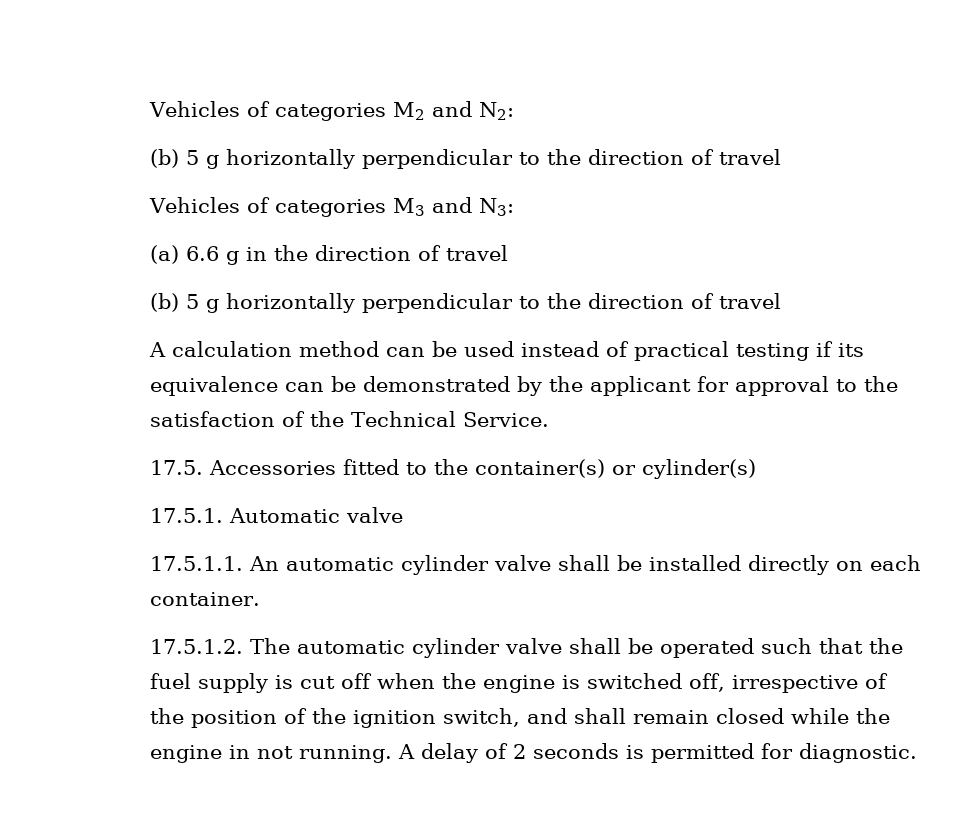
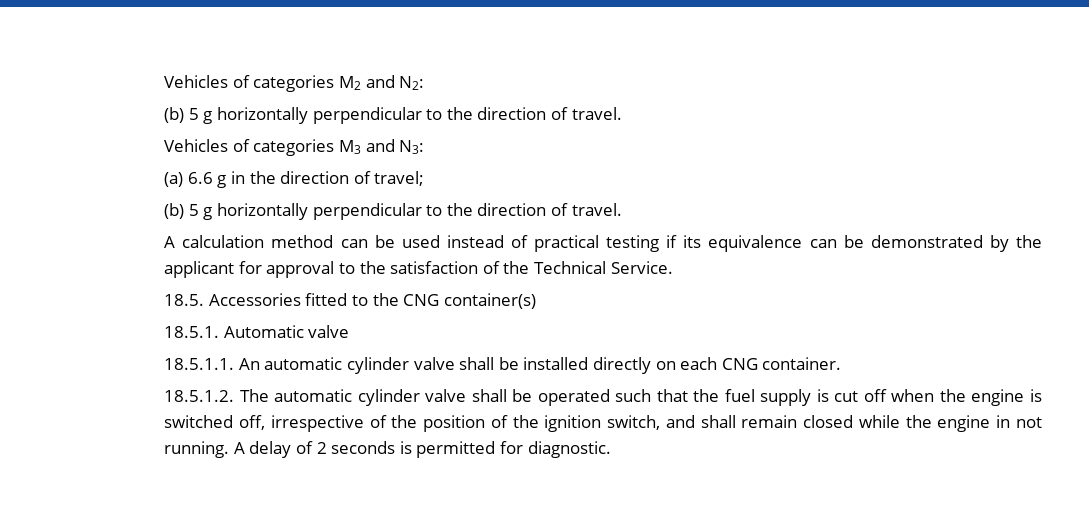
  Vehicles of categories M2 and N2:
- (b) 5 g horizontally perpendicular to the direction of travel
+ (b) 5 g horizontally perpendicular to the direction of travel.
- (a) 6.6 g in the direction of travel
- (b) 5 g horizontally perpendicular to the direction of travel
+ (a) 6.6 g in the direction of travel;
+ (b) 5 g horizontally perpendicular to the direction of travel.
- 17.5. Accessories fitted to the container(s) or cylinder(s)
- 17.5.1. Automatic valve
+ 18.5. Accessories fitted to the CNG container(s)
+ 18.5.1. Automatic valve
- 17.5.1.1. An automatic cylinder valve shall be installed directly on each container.
+ 18.5.1.1. An automatic cylinder valve shall be installed directly on each CNG container.
- 17.5.1.2. The automatic cylinder valve shall be operated such that the fuel supply is cut off when the engine is switched off, irrespective of the position of the ignition switch, and shall remain closed while the engine in not running.
+ 18.5.1.2. The automatic cylinder valve shall be operated such that the fuel supply is cut off when the engine is switched off, irrespective of the position of the ignition switch, and shall remain closed while the engine in not running.

